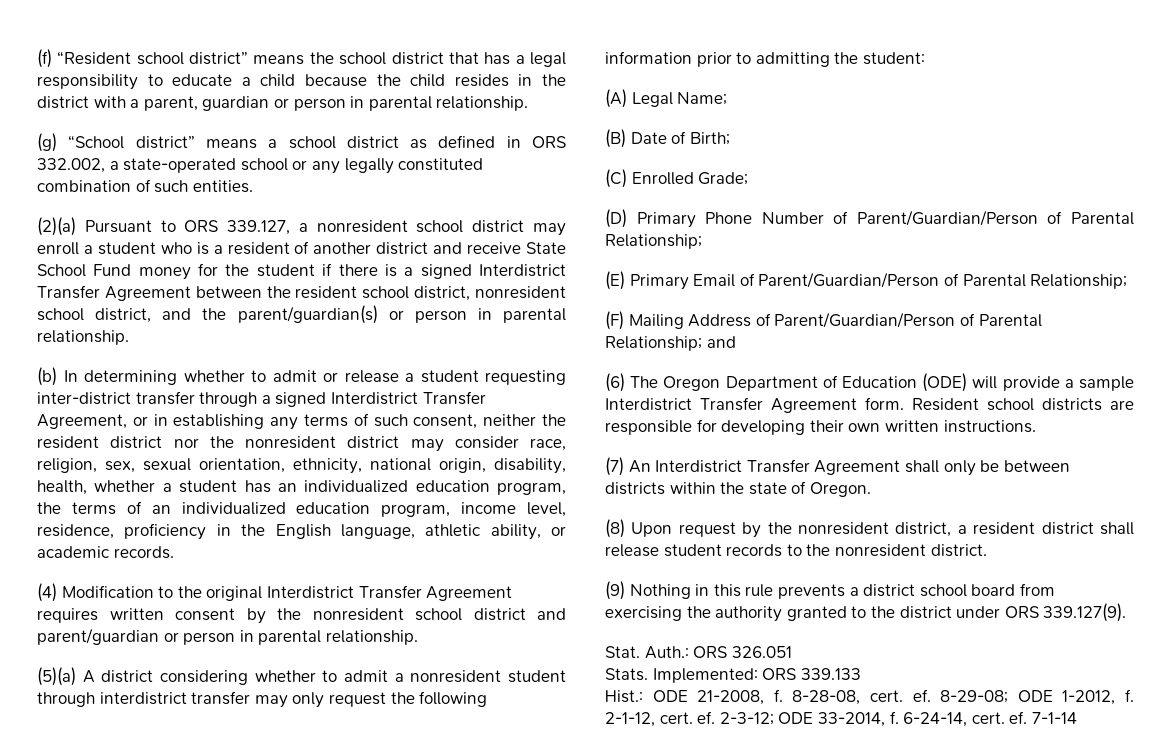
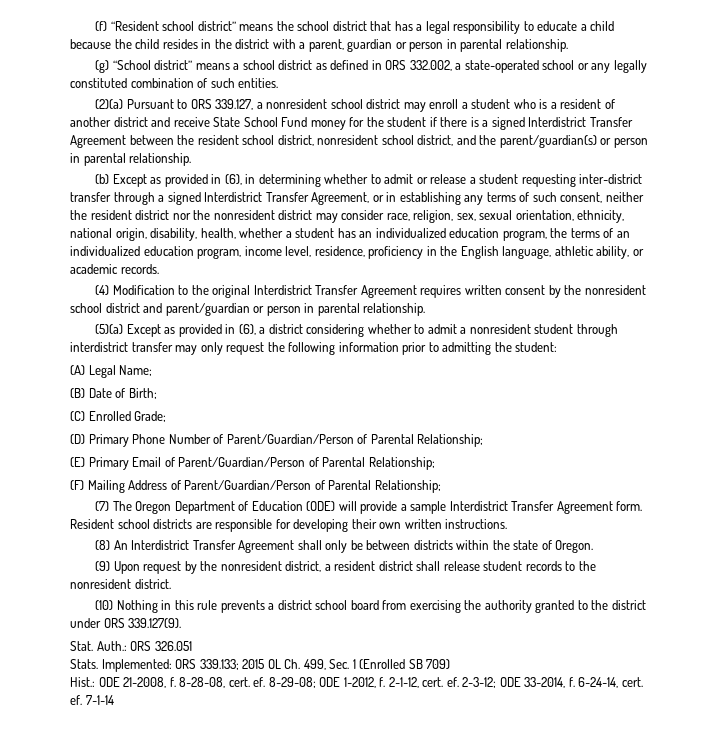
- (b) In determining whether to admit or release a student requesting inter-district transfer through a signed Interdistrict Transfer Agreement, or in establishing any terms of such consent, neither the resident district nor the nonresident district may consider race, religion, sex, sexual orientation, ethnicity, national origin, disability, health, whether a student has an individualized education program, the terms of an individualized education program, income level, residence, proficiency in the English language, athletic ability, or academic records.
+ (b) Except as provided in (6), in determining whether to admit or release a student requesting inter-district transfer through a signed Interdistrict Transfer Agreement, or in establishing any terms of such consent, neither the resident district nor the nonresident district may consider race, religion, sex, sexual orientation, ethnicity, national origin, disability, health, whether a student has an individualized education program, the terms of an individualized education program, income level, residence, proficiency in the English language, athletic ability, or academic records.
- (5)(a) A district considering whether to admit a nonresident student through interdistrict transfer may only request the following information prior to admitting the student:
+ (5)(a) Except as provided in (6), a district considering whether to admit a nonresident student through interdistrict transfer may only request the following information prior to admitting the student:
- (F) Mailing Address of Parent/Guardian/Person of Parental Relationship; and
- (6) The Oregon Department of Education (ODE) will provide a sample Interdistrict Transfer Agreement form.
+ (F) Mailing Address of Parent/Guardian/Person of Parental Relationship;
+ (7) The Oregon Department of Education (ODE) will provide a sample Interdistrict Transfer Agreement form.
- (7) An Interdistrict Transfer Agreement shall only be between districts within the state of Oregon.
+ (8) An Interdistrict Transfer Agreement shall only be between districts within the state of Oregon.
- (8) Upon request by the nonresident district, a resident district shall release student records to the nonresident district.
+ (9) Upon request by the nonresident district, a resident district shall release student records to the nonresident district.
- (9) Nothing in this rule prevents a district school board from exercising the authority granted to the district under ORS 339.127(9).
+ (10) Nothing in this rule prevents a district school board from exercising the authority granted to the district under ORS 339.127(9).
- Implemented: ORS 339.133
+ Implemented: ORS 339.133; 2015 OL Ch. 499, Sec. 1 (Enrolled SB 709)

